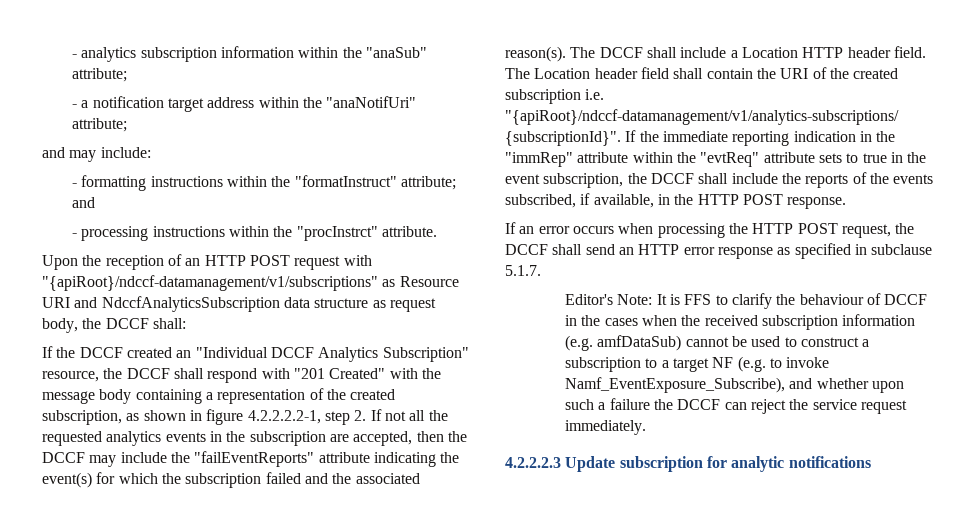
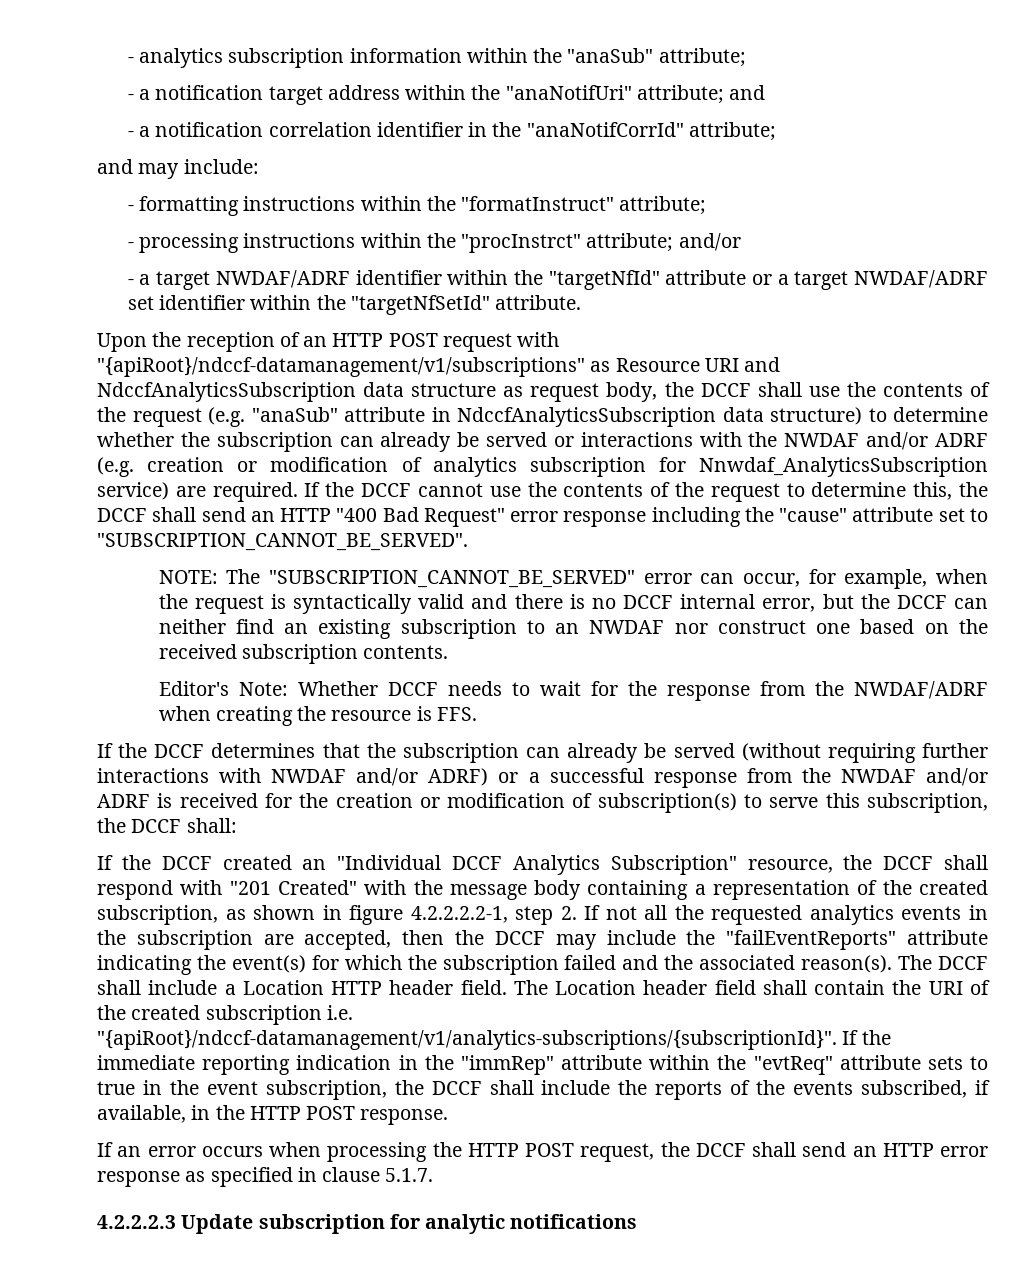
- - a notification target address within the "anaNotifUri" attribute;
+ - a notification target address within the "anaNotifUri" attribute; and
+ - a notification correlation identifier in the "anaNotifCorrId" attribute;
- - formatting instructions within the "formatInstruct" attribute; and
+ - formatting instructions within the "formatInstruct" attribute;
- - processing instructions within the "procInstrct" attribute.
+ - processing instructions within the "procInstrct" attribute; and/or
+ - a target NWDAF/ADRF identifier within the "targetNfId" attribute or a target NWDAF/ADRF set identifier within the "targetNfSetId" attribute.
- Upon the reception of an HTTP POST request with "{apiRoot}/ndccf-datamanagement/v1/subscriptions" as Resource URI and NdccfAnalyticsSubscription data structure as request body, the DCCF shall:
+ Upon the reception of an HTTP POST request with "{apiRoot}/ndccf-datamanagement/v1/subscriptions" as Resource URI and NdccfAnalyticsSubscription data structure as request body, the DCCF shall use the contents of the request (e.g. "anaSub" attribute in NdccfAnalyticsSubscription data structure) to determine whether the subscription can already be served or interactions with the NWDAF and/or ADRF (e.g. creation or modification of analytics subscription for Nnwdaf_AnalyticsSubscription service) are required. If the DCCF cannot use the contents of the request to determine this, the DCCF shall send an HTTP "400 Bad Request" error response including the "cause" attribute set to "SUBSCRIPTION_CANNOT_BE_SERVED".
+ NOTE: The "SUBSCRIPTION_CANNOT_BE_SERVED" error can occur, for example, when the request is syntactically valid and there is no DCCF internal error, but the DCCF can neither find an existing subscription to an NWDAF nor construct one based on the received subscription contents.
+ Editor's Note: Whether DCCF needs to wait for the response from the NWDAF/ADRF when creating the resource is FFS.
+ If the DCCF determines that the subscription can already be served (without requiring further interactions with NWDAF and/or ADRF) or a successful response from the NWDAF and/or ADRF is received for the creation or modification of subscription(s) to serve this subscription, the DCCF shall:
- If an error occurs when processing the HTTP POST request, the DCCF shall send an HTTP error response as specified in subclause 5.1.7.
+ If an error occurs when processing the HTTP POST request, the DCCF shall send an HTTP error response as specified in clause 5.1.7.
- Editor's Note: It is FFS to clarify the behaviour of DCCF in the cases when the received subscription information (e.g. amfDataSub) cannot be used to construct a subscription to a target NF (e.g. to invoke Namf_EventExposure_Subscribe), and whether upon such a failure the DCCF can reject the service request immediately.

